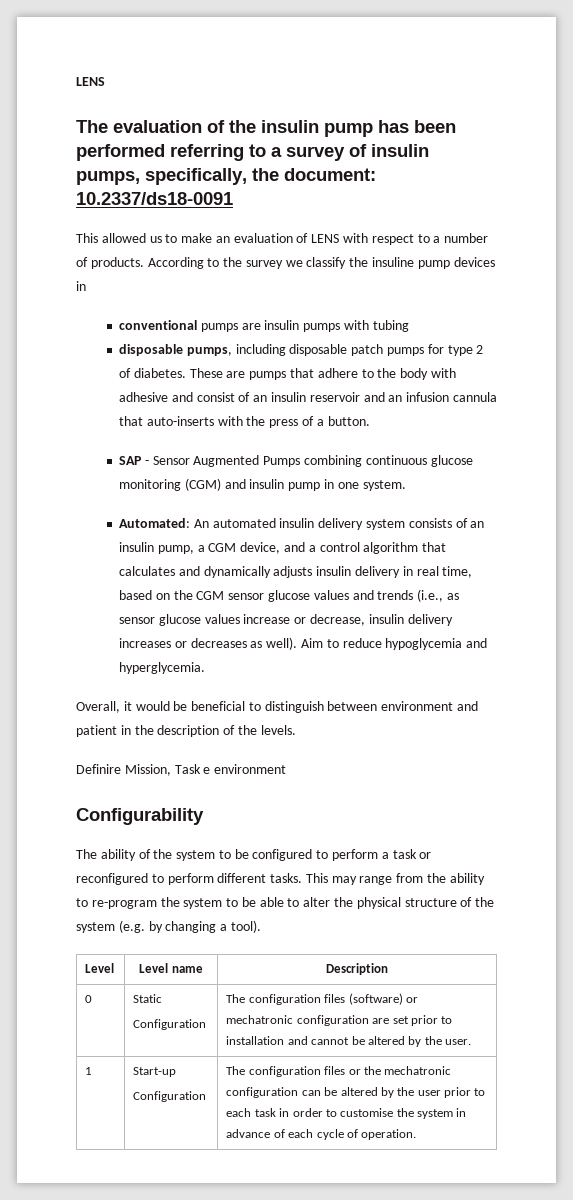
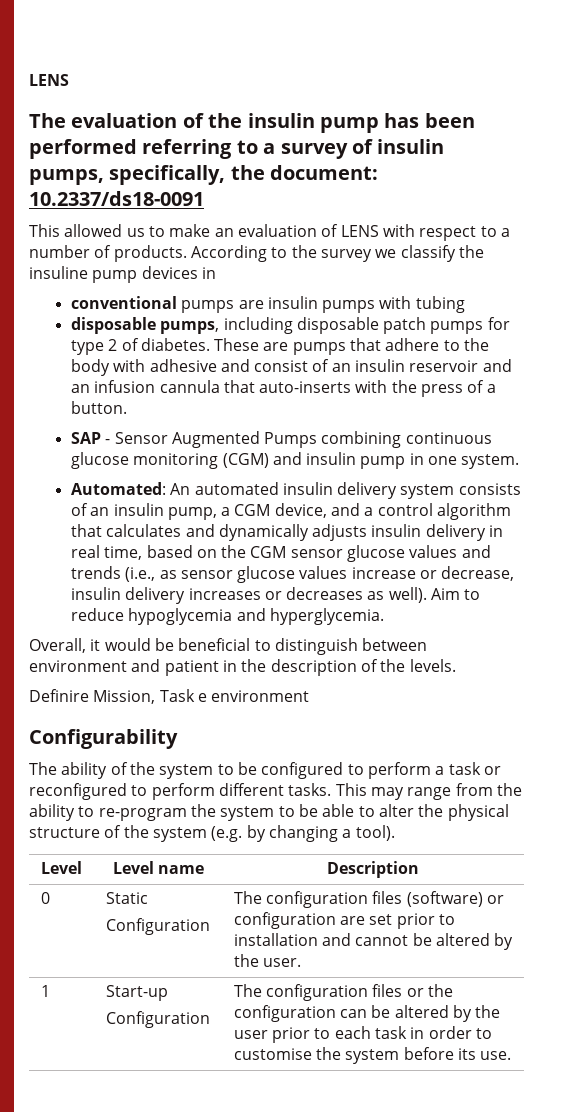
  0 | Static
- Configuration | The configuration files (software) or mechatronic configuration are set prior to installation and cannot be altered by the user.
+ Configuration | The configuration files (software) or configuration are set prior to installation and cannot be altered by the user.
  1 | Start-up
- Configuration | The configuration files or the mechatronic configuration can be altered by the user prior to each task in order to customise the system in advance of each cycle of operation.
+ Configuration | The configuration files or the configuration can be altered by the user prior to each task in order to customise the system before its use.

